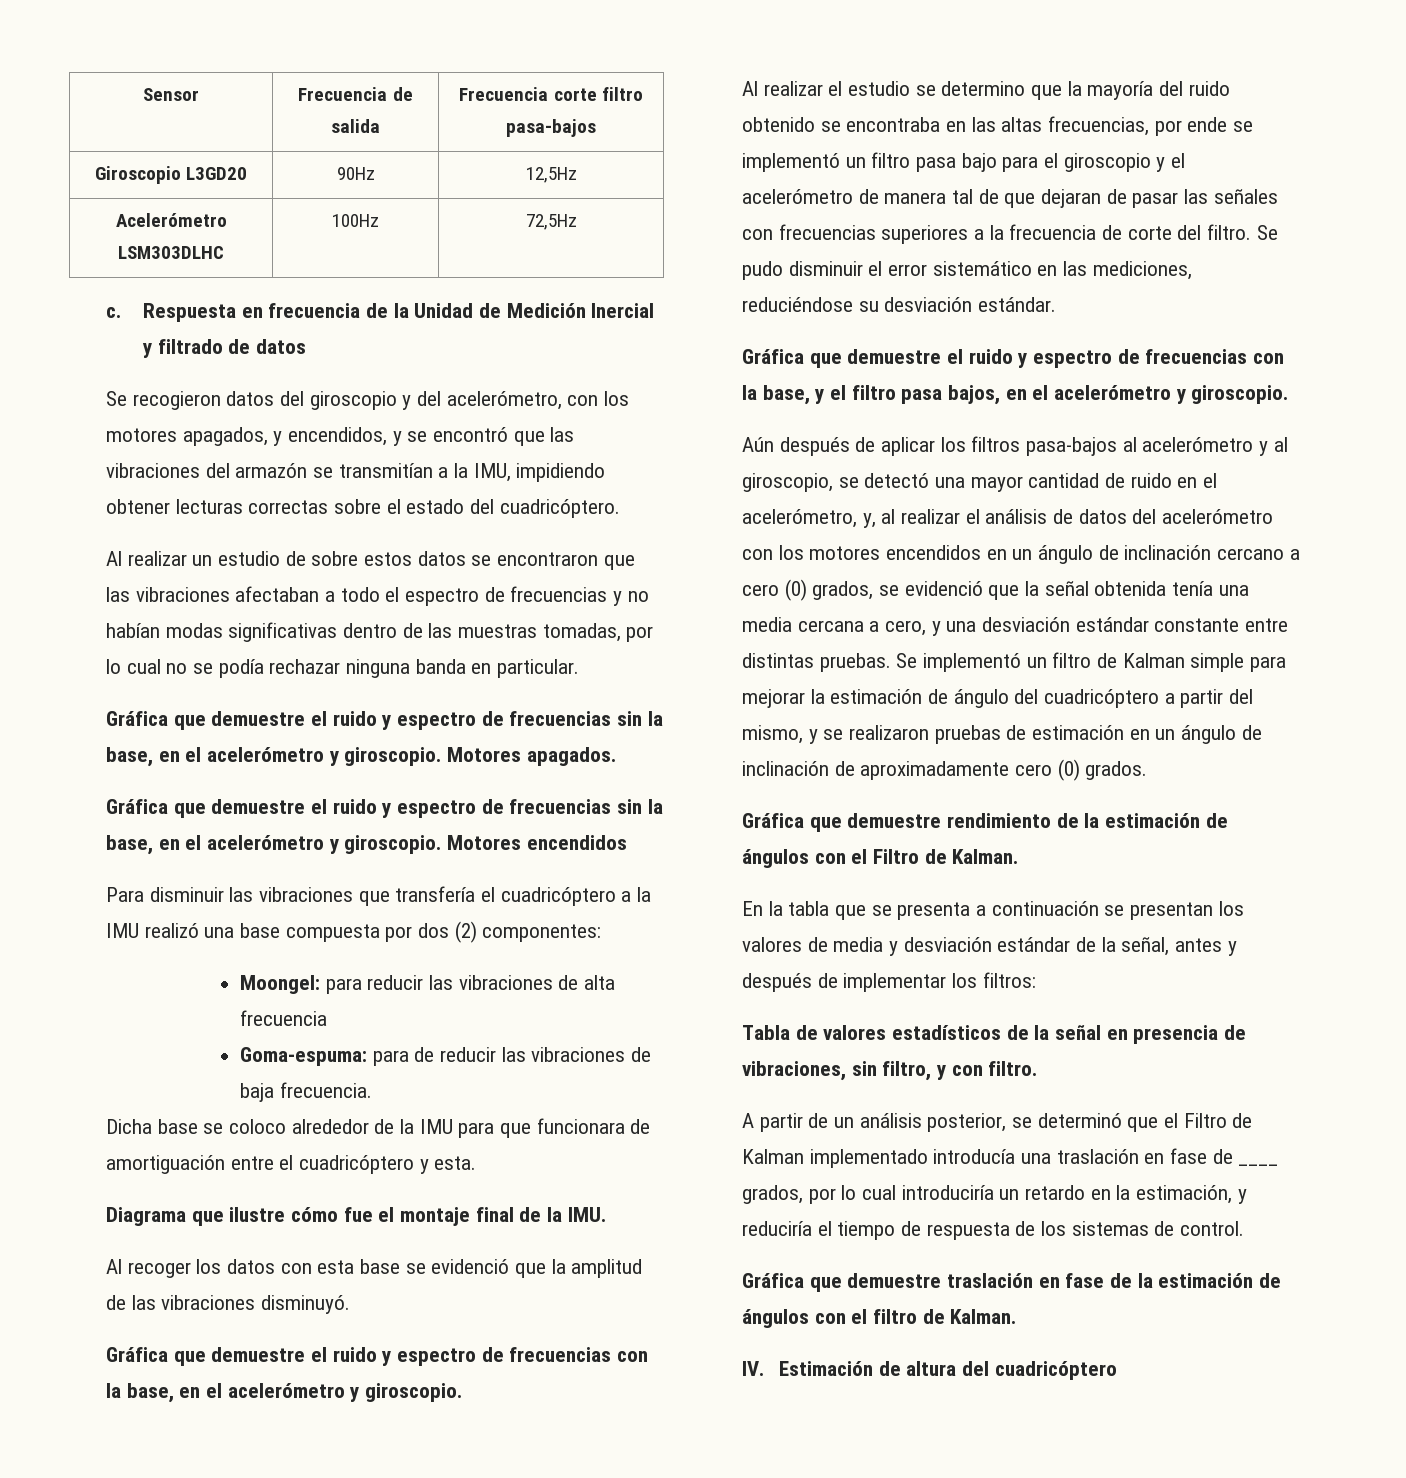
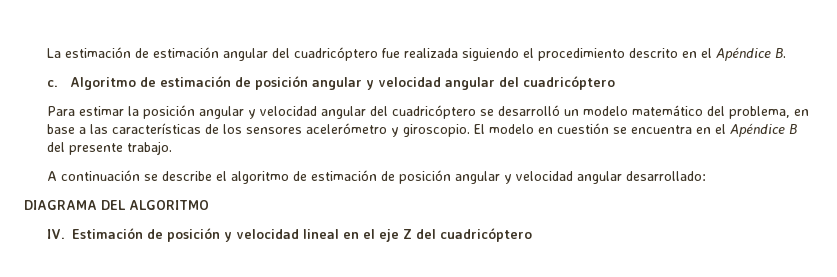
- Sensor | Frecuencia de salida | Frecuencia corte filtro pasa-bajos
- Giroscopio L3GD20 | 90Hz | 12,5Hz
- Acelerómetro LSM303DLHC | 100Hz | 72,5Hz
- c. Respuesta en frecuencia de la Unidad de Medición Inercial y filtrado de datos
- Se recogieron datos del giroscopio y del acelerómetro, con los motores apagados, y encendidos, y se encontró que las vibraciones del armazón se transmitían a la IMU, impidiendo obtener lecturas correctas sobre el estado del cuadricóptero.
- Al realizar un estudio de sobre estos datos se encontraron que las vibraciones afectaban a todo el espectro de frecuencias y no habían modas significativas dentro de las muestras tomadas, por lo cual no se podía rechazar ninguna banda en particular.
- Gráfica que demuestre el ruido y espectro de frecuencias sin la base, en el acelerómetro y giroscopio. Motores apagados.
- Gráfica que demuestre el ruido y espectro de frecuencias sin la base, en el acelerómetro y giroscopio. Motores encendidos
- Para disminuir las vibraciones que transfería el cuadricóptero a la IMU realizó una base compuesta por dos (2) componentes:
- Moongel: para reducir las vibraciones de alta frecuencia
- Goma-espuma: para de reducir las vibraciones de baja frecuencia.
- Dicha base se coloco alrededor de la IMU para que funcionara de amortiguación entre el cuadricóptero y esta.
- Diagrama que ilustre cómo fue el montaje final de la IMU.
- Al recoger los datos con esta base se evidenció que la amplitud de las vibraciones disminuyó.
- Gráfica que demuestre el ruido y espectro de frecuencias con la base, en el acelerómetro y giroscopio.
- Al realizar el estudio se determino que la mayoría del ruido obtenido se encontraba en las altas frecuencias, por ende se implementó un filtro pasa bajo para el giroscopio y el acelerómetro de manera tal de que dejaran de pasar las señales con frecuencias superiores a la frecuencia de corte del filtro. Se pudo disminuir el error sistemático en las mediciones, reduciéndose su desviación estándar.
- Gráfica que demuestre el ruido y espectro de frecuencias con la base, y el filtro pasa bajos, en el acelerómetro y giroscopio.
- Aún después de aplicar los filtros pasa-bajos al acelerómetro y al giroscopio, se detectó una mayor cantidad de ruido en el acelerómetro, y, al realizar el análisis de datos del acelerómetro con los motores encendidos en un ángulo de inclinación cercano a cero (0) grados, se evidenció que la señal obtenida tenía una media cercana a cero, y una desviación estándar constante entre distintas pruebas. Se implementó un filtro de Kalman simple para mejorar la estimación de ángulo del cuadricóptero a partir del mismo, y se realizaron pruebas de estimación en un ángulo de inclinación de aproximadamente cero (0) grados.
- Gráfica que demuestre rendimiento de la estimación de ángulos con el Filtro de Kalman.
- En la tabla que se presenta a continuación se presentan los valores de media y desviación estándar de la señal, antes y después de implementar los filtros:
- Tabla de valores estadísticos de la señal en presencia de vibraciones, sin filtro, y con filtro.
- A partir de un análisis posterior, se determinó que el Filtro de Kalman implementado introducía una traslación en fase de ____ grados, por lo cual introduciría un retardo en la estimación, y reduciría el tiempo de respuesta de los sistemas de control.
- Gráfica que demuestre traslación en fase de la estimación de ángulos con el filtro de Kalman.
- IV. Estimación de altura del cuadricóptero
+ La estimación de estimación angular del cuadricóptero fue realizada siguiendo el procedimiento descrito en el Apéndice B.
+ c. Algoritmo de estimación de posición angular y velocidad angular del cuadricóptero
+ Para estimar la posición angular y velocidad angular del cuadricóptero se desarrolló un modelo matemático del problema, en base a las características de los sensores acelerómetro y giroscopio. El modelo en cuestión se encuentra en el Apéndice B del presente trabajo.
+ A continuación se describe el algoritmo de estimación de posición angular y velocidad angular desarrollado:
+ DIAGRAMA DEL ALGORITMO
+ IV. Estimación de posición y velocidad lineal en el eje Z del cuadricóptero

